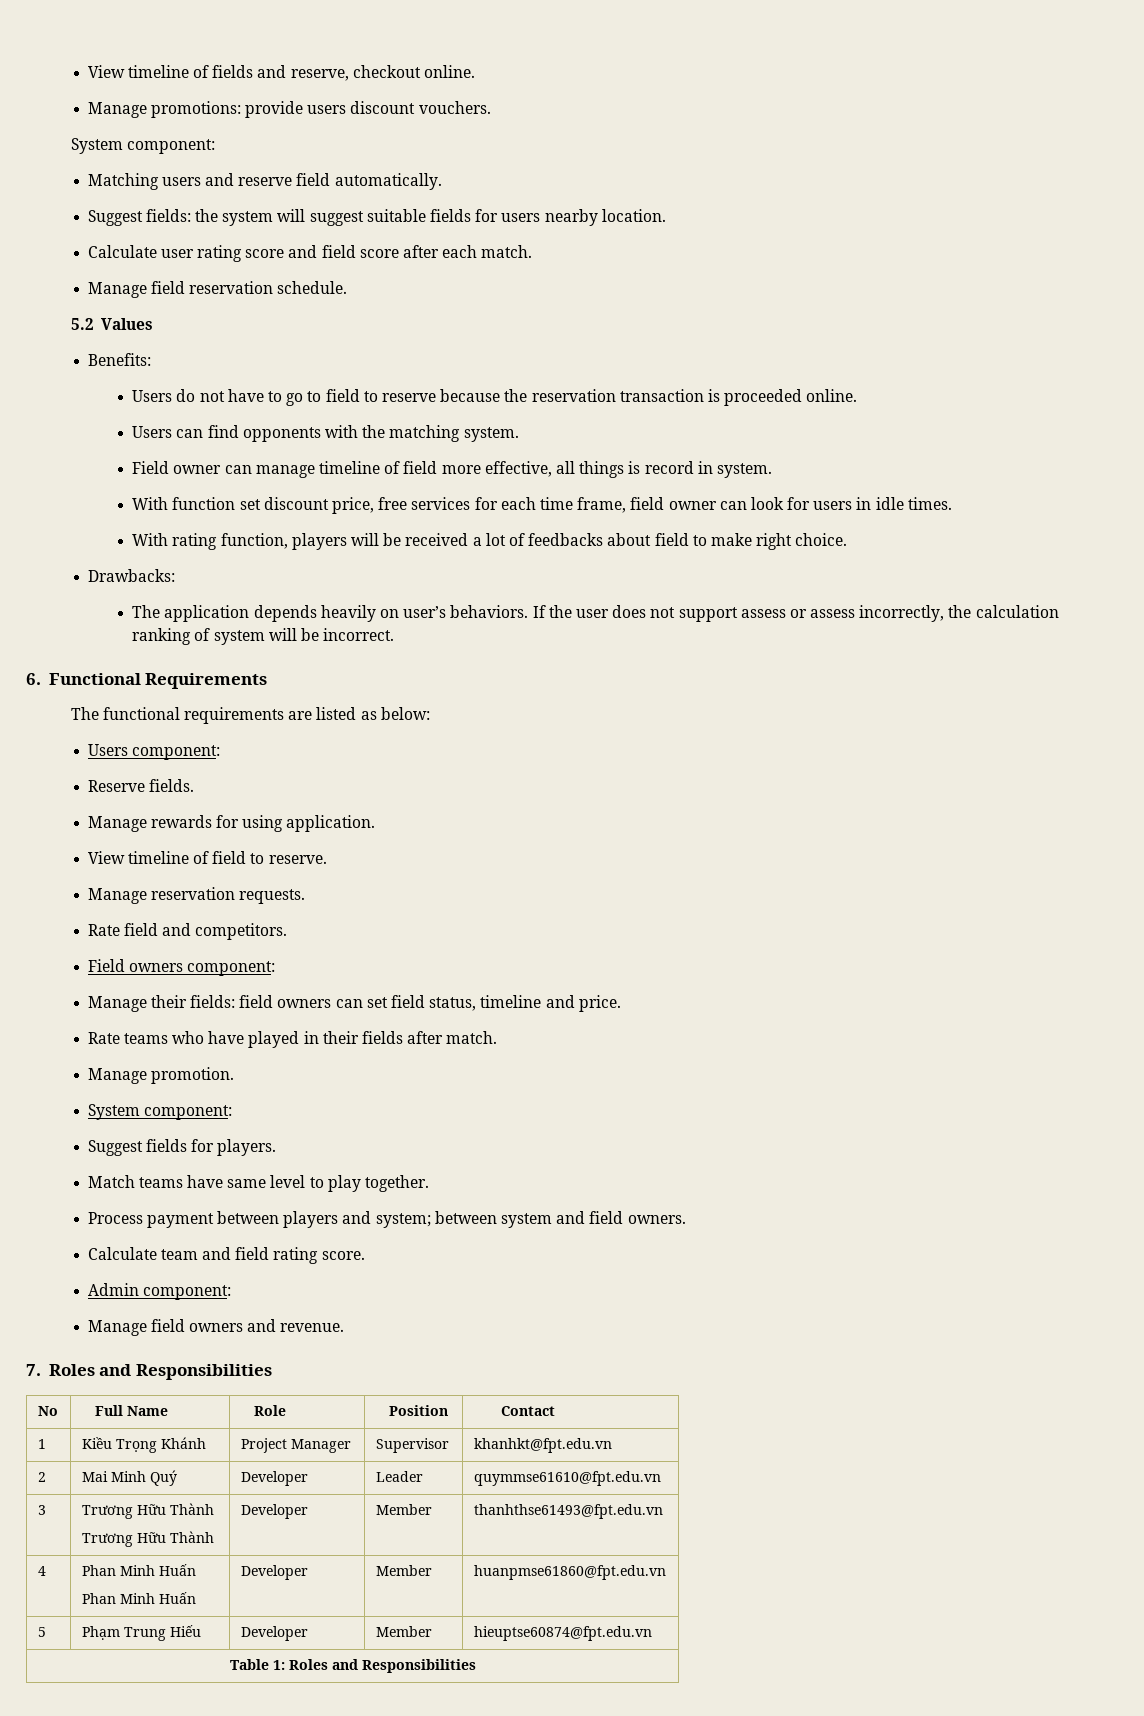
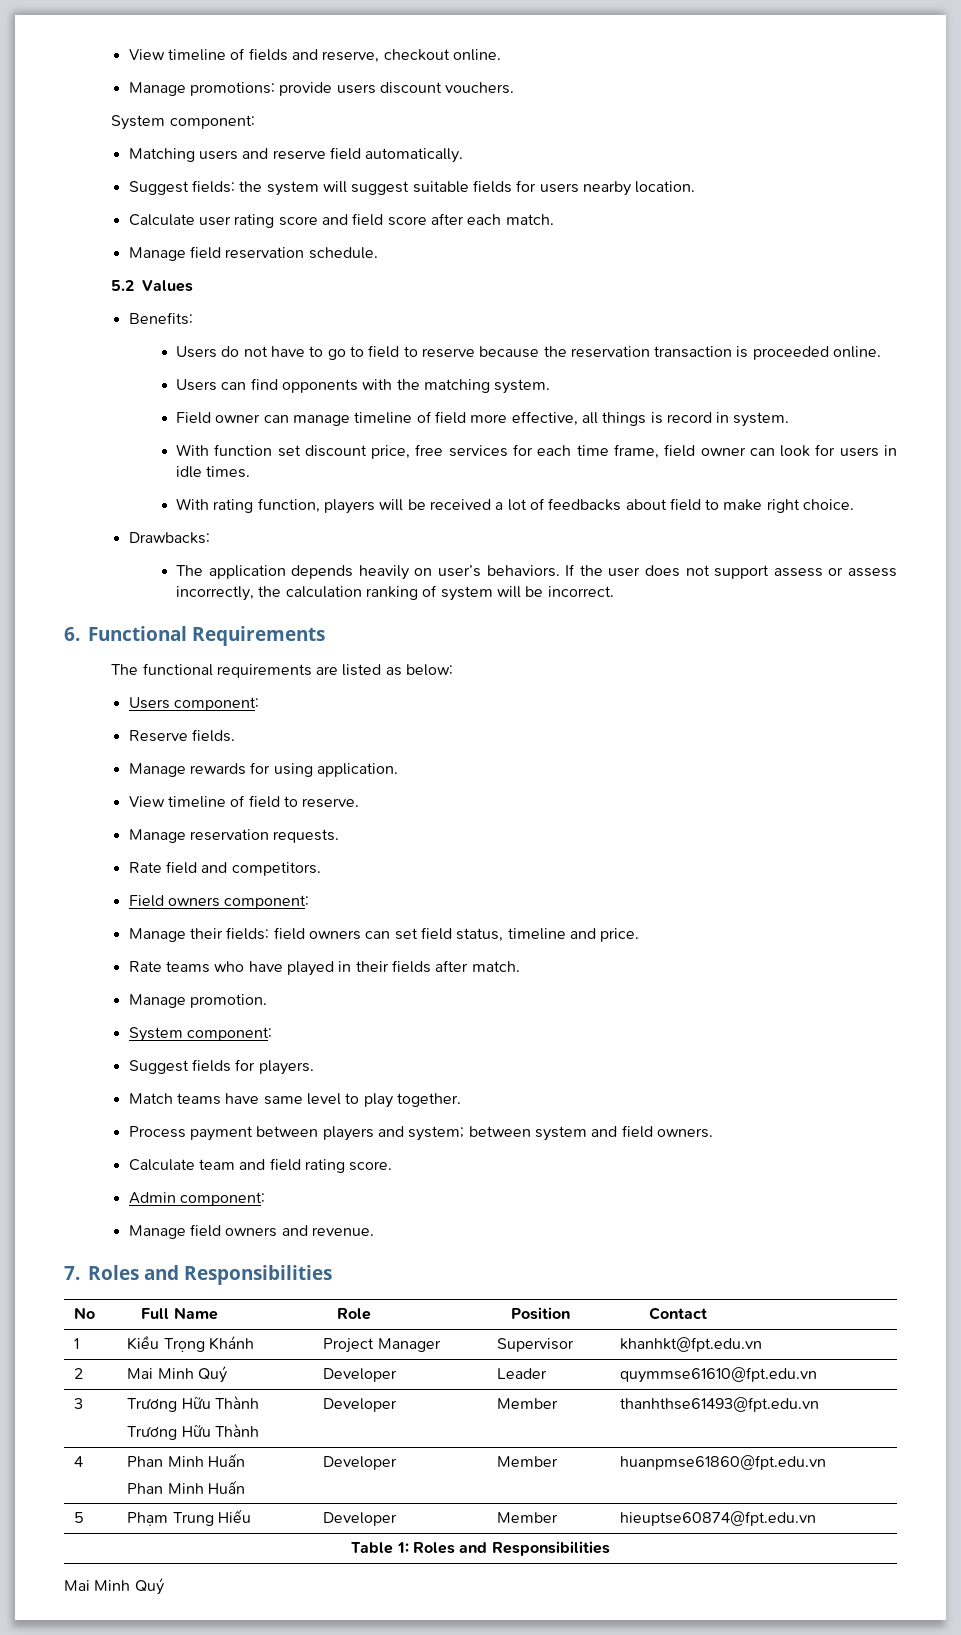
  Table 1: Roles and Responsibilities
+ Mai Minh Quý

